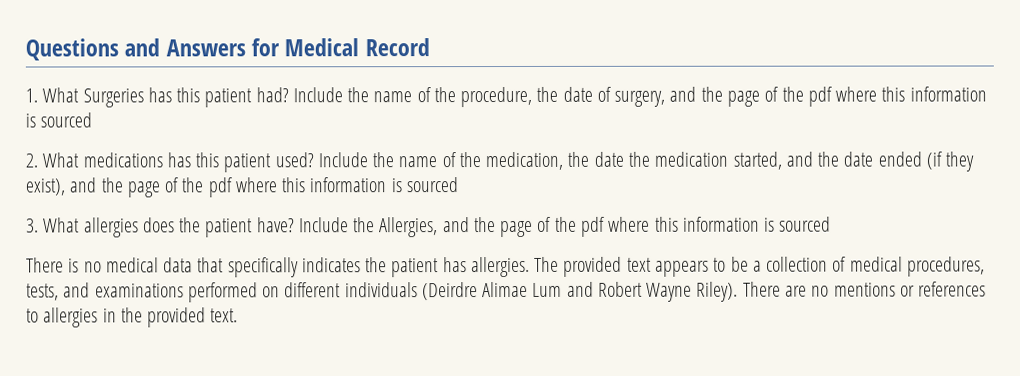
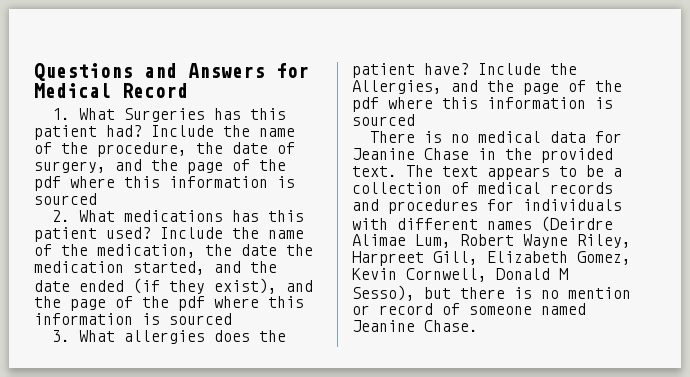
- There is no medical data that specifically indicates the patient has allergies. The provided text appears to be a collection of medical procedures, tests, and examinations performed on different individuals (Deirdre Alimae Lum and Robert Wayne Riley). There are no mentions or references to allergies in the provided text.
+ There is no medical data for Jeanine Chase in the provided text. The text appears to be a collection of medical records and procedures for individuals with different names (Deirdre Alimae Lum, Robert Wayne Riley, Harpreet Gill, Elizabeth Gomez, Kevin Cornwell, Donald M Sesso), but there is no mention or record of someone named Jeanine Chase.

